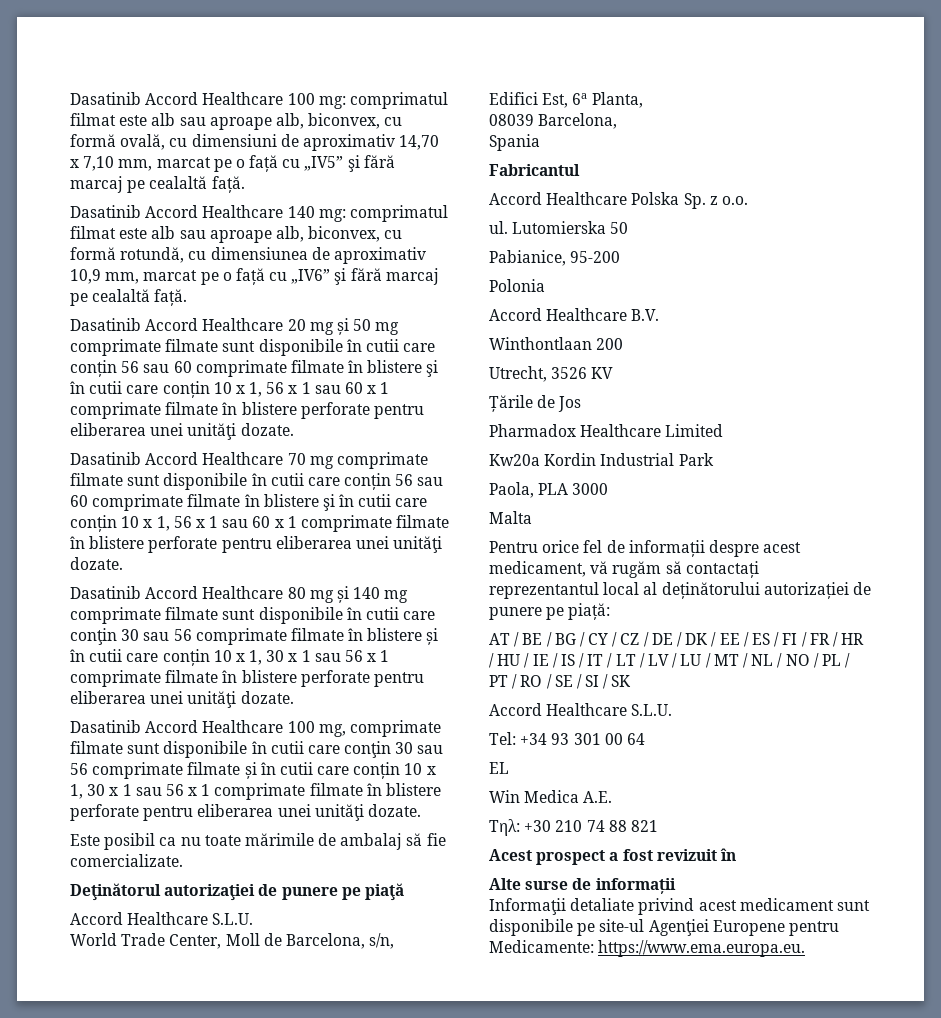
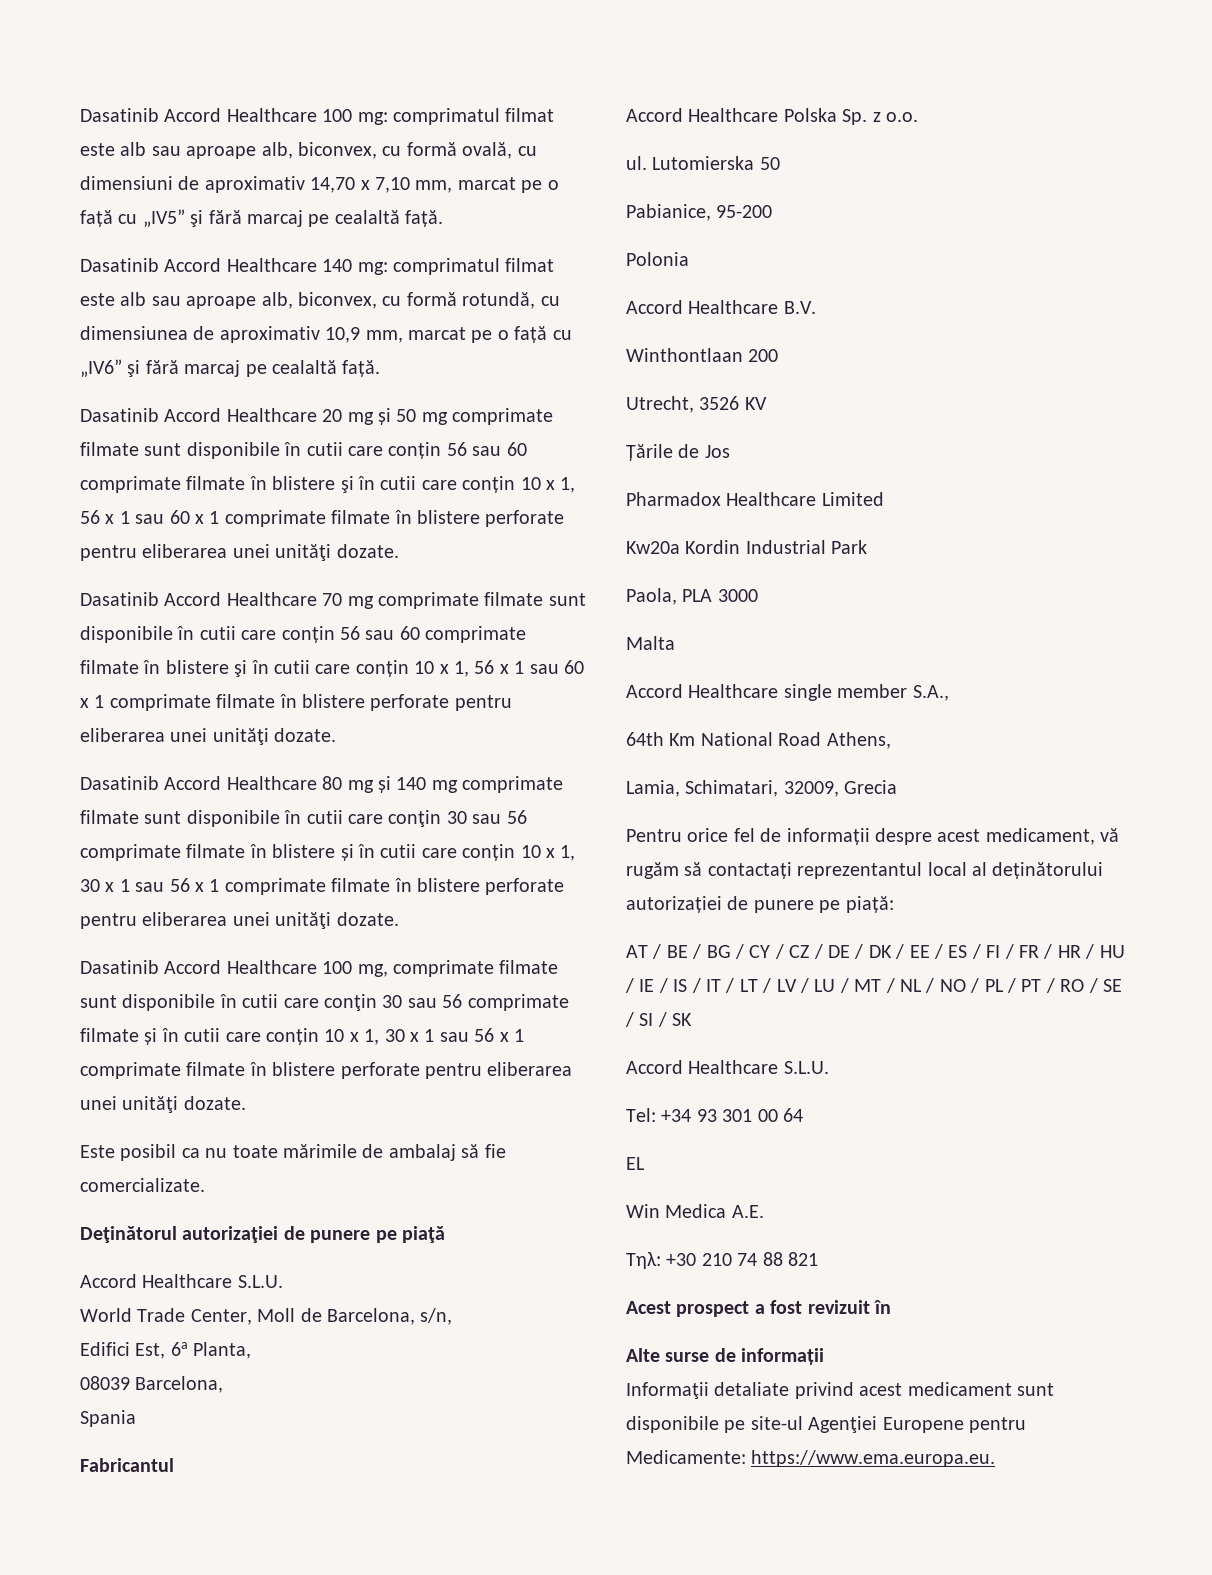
+ Accord Healthcare single member S.A.,
+ 64th Km National Road Athens,
+ Lamia, Schimatari, 32009, Grecia

